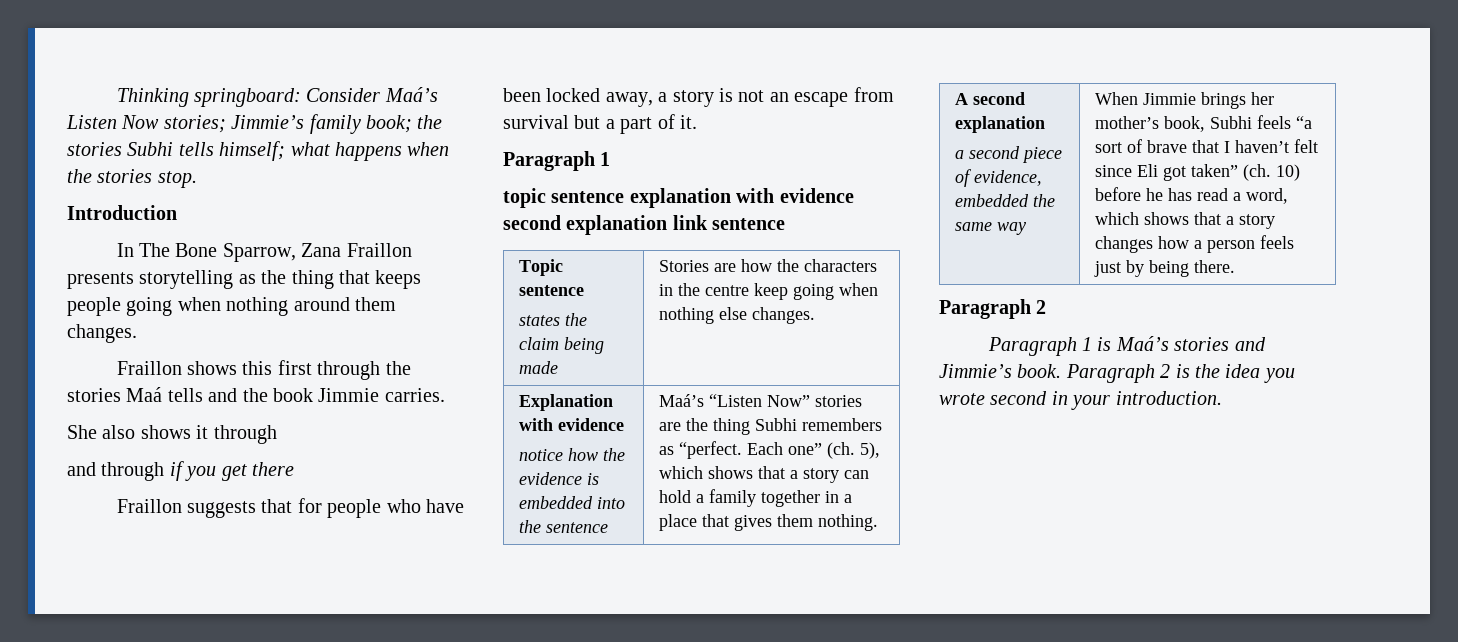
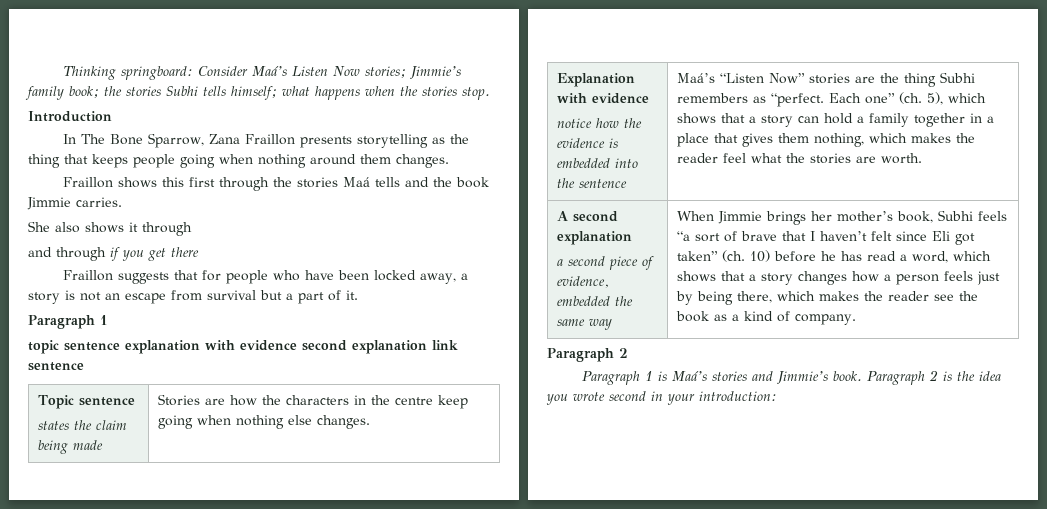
- Each one” (ch. 5), which shows that a story can hold a family together in a place that gives them nothing.
+ Each one” (ch. 5), which shows that a story can hold a family together in a place that gives them nothing, which makes the reader feel what the stories are worth.
- When Jimmie brings her mother’s book, Subhi feels “a sort of brave that I haven’t felt since Eli got taken” (ch. 10) before he has read a word, which shows that a story changes how a person feels just by being there.
+ When Jimmie brings her mother’s book, Subhi feels “a sort of brave that I haven’t felt since Eli got taken” (ch. 10) before he has read a word, which shows that a story changes how a person feels just by being there, which makes the reader see the book as a kind of company.
- Paragraph 2 is the idea you wrote second in your introduction.
+ Paragraph 2 is the idea you wrote second in your introduction:

